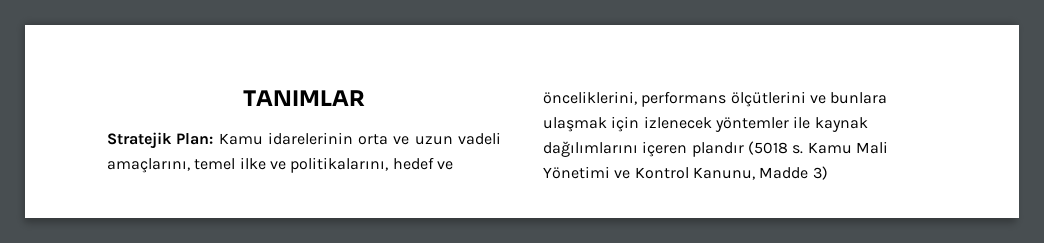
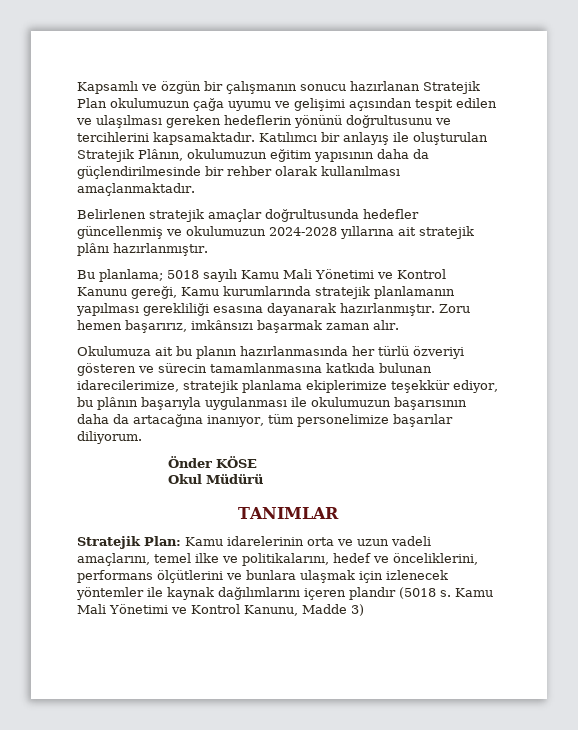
+ Kapsamlı ve özgün bir çalışmanın sonucu hazırlanan Stratejik Plan okulumuzun çağa uyumu ve gelişimi açısından tespit edilen ve ulaşılması gereken hedeflerin yönünü doğrultusunu ve tercihlerini kapsamaktadır. Katılımcı bir anlayış ile oluşturulan Stratejik Plânın, okulumuzun eğitim yapısının daha da güçlendirilmesinde bir rehber olarak kullanılması amaçlanmaktadır.
+ Belirlenen stratejik amaçlar doğrultusunda hedefler güncellenmiş ve okulumuzun 2024-2028 yıllarına ait stratejik plânı hazırlanmıştır.
+ Bu planlama; 5018 sayılı Kamu Mali Yönetimi ve Kontrol Kanunu gereği, Kamu kurumlarında stratejik planlamanın yapılması gerekliliği esasına dayanarak hazırlanmıştır. Zoru hemen başarırız, imkânsızı başarmak zaman alır.
+ Okulumuza ait bu planın hazırlanmasında her türlü özveriyi gösteren ve sürecin tamamlanmasına katkıda bulunan idarecilerimize, stratejik planlama ekiplerimize teşekkür ediyor, bu plânın başarıyla uygulanması ile okulumuzun başarısının daha da artacağına inanıyor, tüm personelimize başarılar diliyorum.
+ Önder KÖSE
+ Okul Müdürü

